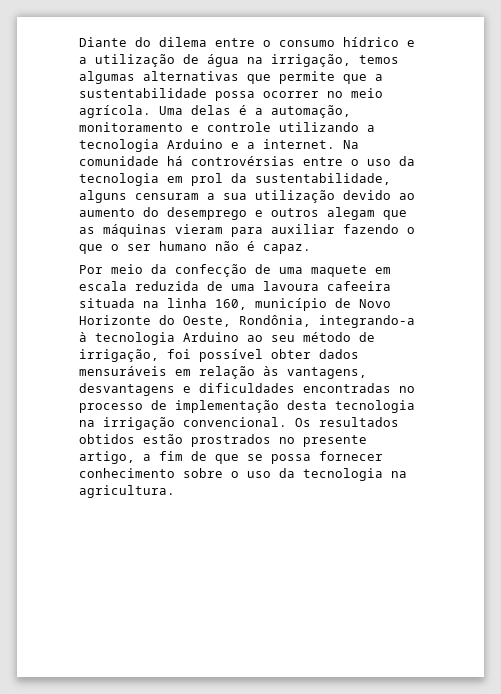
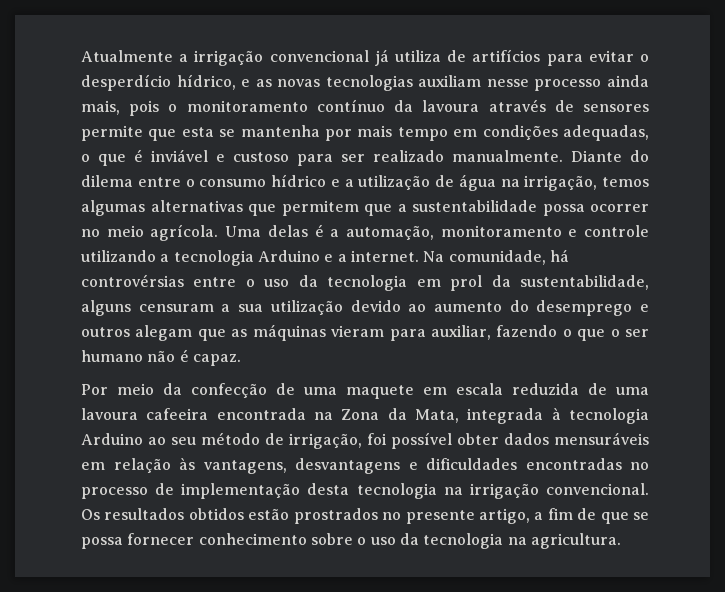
+ Atualmente a irrigação convencional já utiliza de artifícios para evitar o desperdício hídrico, e as novas tecnologias auxiliam nesse processo ainda mais, pois o monitoramento contínuo da lavoura através de sensores permite que esta se mantenha por mais tempo em condições adequadas, o que é inviável e custoso para ser realizado manualmente.
- Diante do dilema entre o consumo hídrico e a utilização de água na irrigação, temos algumas alternativas que permite que a sustentabilidade possa ocorrer no meio agrícola.
+ Diante do dilema entre o consumo hídrico e a utilização de água na irrigação, temos algumas alternativas que permitem que a sustentabilidade possa ocorrer no meio agrícola.
- Na comunidade há controvérsias entre o uso da tecnologia em prol da sustentabilidade, alguns censuram a sua utilização devido ao aumento do desemprego e outros alegam que as máquinas vieram para auxiliar fazendo o que o ser humano não é capaz.
+ Na comunidade, há controvérsias entre o uso da tecnologia em prol da sustentabilidade, alguns censuram a sua utilização devido ao aumento do desemprego e outros alegam que as máquinas vieram para auxiliar, fazendo o que o ser humano não é capaz.
- Por meio da confecção de uma maquete em escala reduzida de uma lavoura cafeeira situada na linha 160, município de Novo Horizonte do Oeste, Rondônia, integrando-a à tecnologia Arduino ao seu método de irrigação, foi possível obter dados mensuráveis em relação às vantagens, desvantagens e dificuldades encontradas no processo de implementação desta tecnologia na irrigação convencional.
+ Por meio da confecção de uma maquete em escala reduzida de uma lavoura cafeeira encontrada na Zona da Mata, integrada à tecnologia Arduino ao seu método de irrigação, foi possível obter dados mensuráveis em relação às vantagens, desvantagens e dificuldades encontradas no processo de implementação desta tecnologia na irrigação convencional.

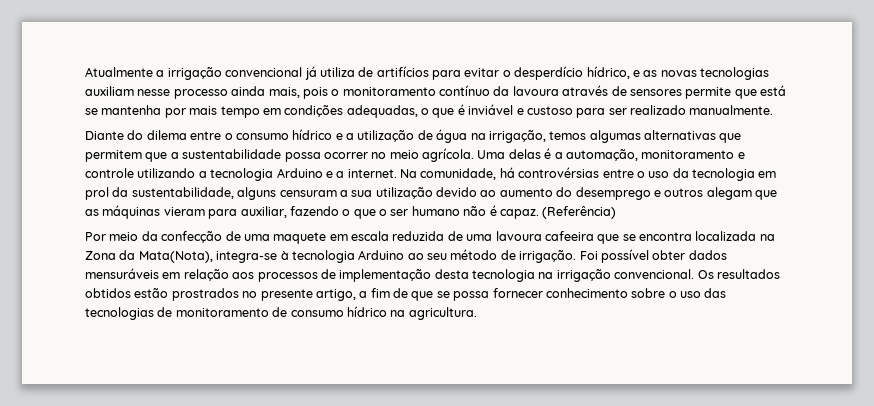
- Atualmente a irrigação convencional já utiliza de artifícios para evitar o desperdício hídrico, e as novas tecnologias auxiliam nesse processo ainda mais, pois o monitoramento contínuo da lavoura através de sensores permite que esta se mantenha por mais tempo em condições adequadas, o que é inviável e custoso para ser realizado manualmente. Diante do dilema entre o consumo hídrico e a utilização de água na irrigação, temos algumas alternativas que permitem que a sustentabilidade possa ocorrer no meio agrícola.
+ Atualmente a irrigação convencional já utiliza de artifícios para evitar o desperdício hídrico, e as novas tecnologias auxiliam nesse processo ainda mais, pois o monitoramento contínuo da lavoura através de sensores permite que está se mantenha por mais tempo em condições adequadas, o que é inviável e custoso para ser realizado manualmente.
+ Diante do dilema entre o consumo hídrico e a utilização de água na irrigação, temos algumas alternativas que permitem que a sustentabilidade possa ocorrer no meio agrícola.
+ (Referência)
- Por meio da confecção de uma maquete em escala reduzida de uma lavoura cafeeira encontrada na Zona da Mata, integrada à tecnologia Arduino ao seu método de irrigação, foi possível obter dados mensuráveis em relação às vantagens, desvantagens e dificuldades encontradas no processo de implementação desta tecnologia na irrigação convencional.
+ Por meio da confecção de uma maquete em escala reduzida de uma lavoura cafeeira que se encontra localizada na Zona da Mata(Nota), integra-se à tecnologia Arduino ao seu método de irrigação. Foi possível obter dados mensuráveis em relação aos processos de implementação desta tecnologia na irrigação convencional.
- Os resultados obtidos estão prostrados no presente artigo, a fim de que se possa fornecer conhecimento sobre o uso da tecnologia na agricultura.
+ Os resultados obtidos estão prostrados no presente artigo, a fim de que se possa fornecer conhecimento sobre o uso das tecnologias de monitoramento de consumo hídrico na agricultura.

